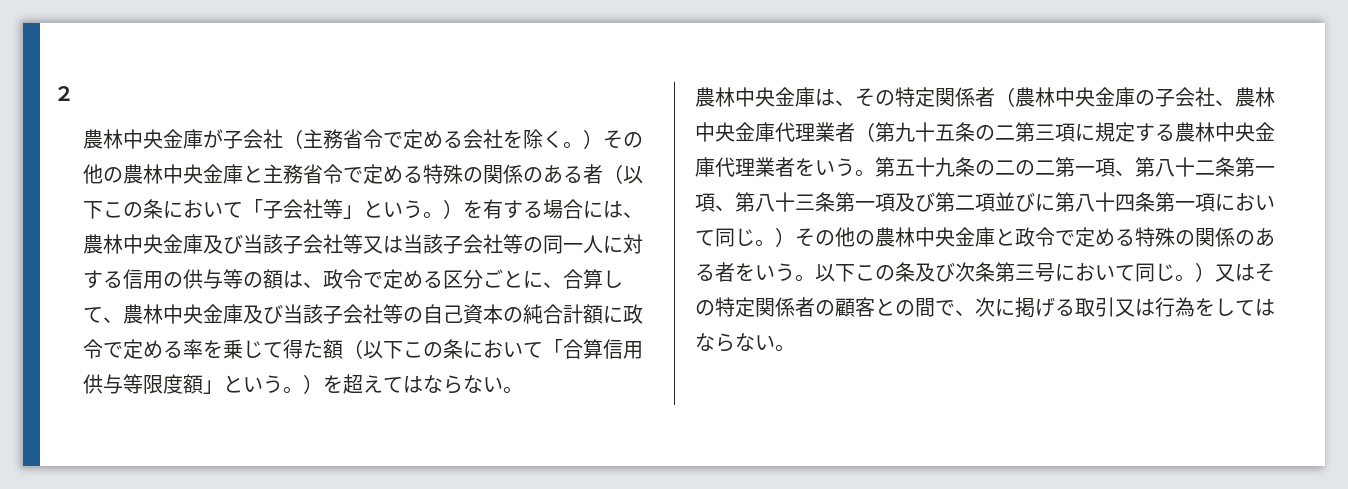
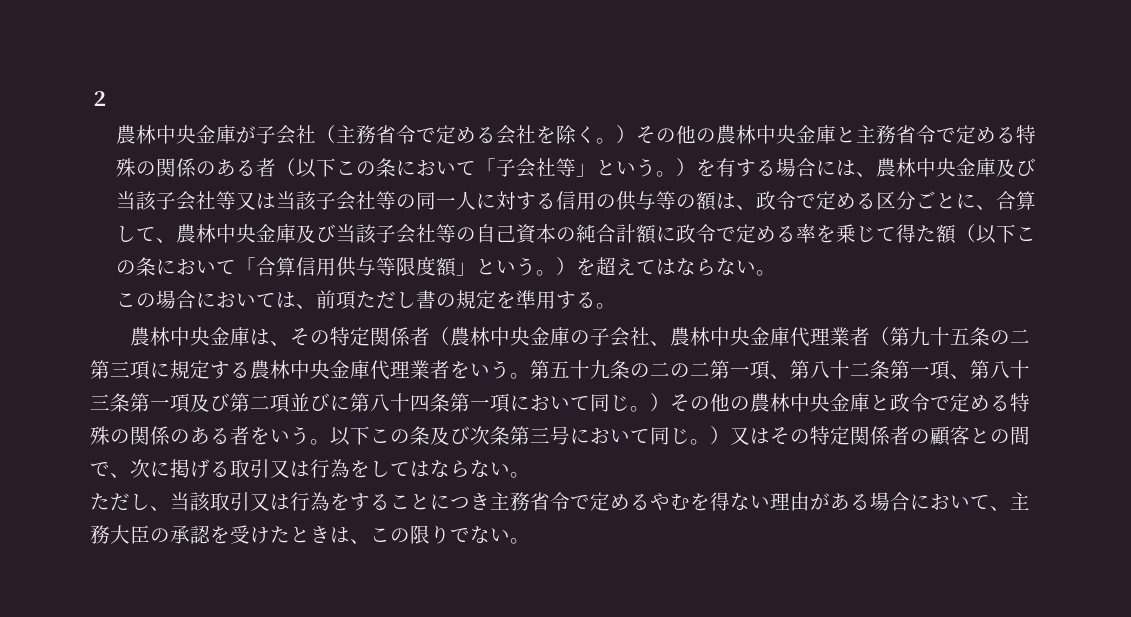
+ この場合においては、前項ただし書の規定を準用する。
+ ただし、当該取引又は行為をすることにつき主務省令で定めるやむを得ない理由がある場合において、主務大臣の承認を受けたときは、この限りでない。

